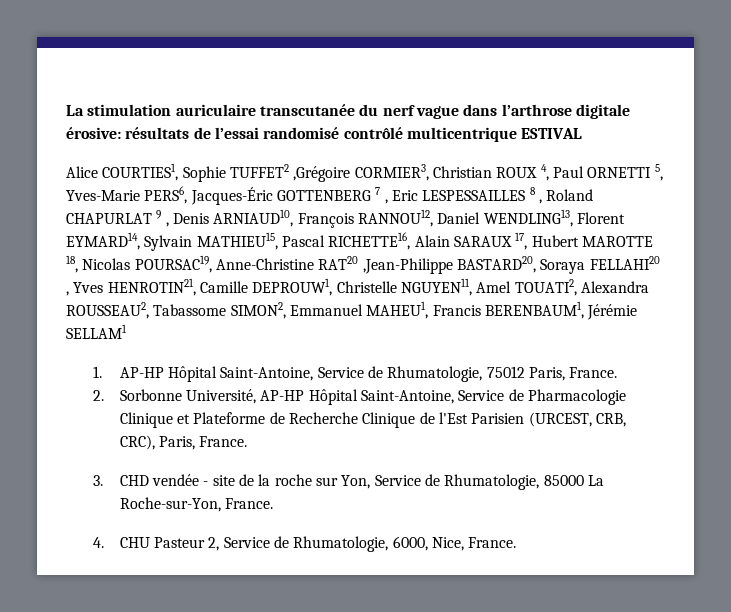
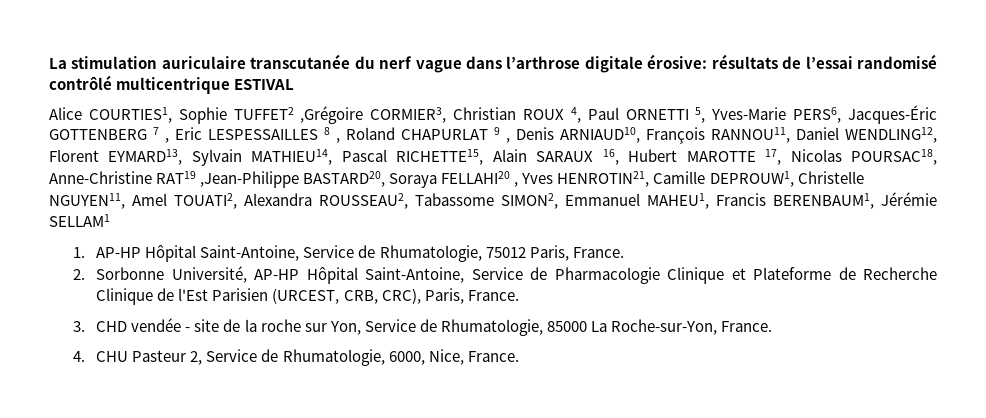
- Alice COURTIES1, Sophie TUFFET2 ,Grégoire CORMIER3, Christian ROUX 4, Paul ORNETTI 5, Yves-Marie PERS6, Jacques-Éric GOTTENBERG 7 , Eric LESPESSAILLES 8 , Roland CHAPURLAT 9 , Denis ARNIAUD10, François RANNOU12, Daniel WENDLING13, Florent EYMARD14, Sylvain MATHIEU15, Pascal RICHETTE16, Alain SARAUX 17, Hubert MAROTTE 18, Nicolas POURSAC19, Anne-Christine RAT20 ,Jean-Philippe BASTARD20, Soraya FELLAHI20 , Yves HENROTIN21, Camille DEPROUW1, Christelle NGUYEN11, Amel TOUATI2, Alexandra ROUSSEAU2, Tabassome SIMON2, Emmanuel MAHEU1, Francis BERENBAUM1, Jérémie SELLAM1
+ Alice COURTIES1, Sophie TUFFET2 ,Grégoire CORMIER3, Christian ROUX 4, Paul ORNETTI 5, Yves-Marie PERS6, Jacques-Éric GOTTENBERG 7 , Eric LESPESSAILLES 8 , Roland CHAPURLAT 9 , Denis ARNIAUD10, François RANNOU11, Daniel WENDLING12, Florent EYMARD13, Sylvain MATHIEU14, Pascal RICHETTE15, Alain SARAUX 16, Hubert MAROTTE 17, Nicolas POURSAC18, Anne-Christine RAT19 ,Jean-Philippe BASTARD20, Soraya FELLAHI20 , Yves HENROTIN21, Camille DEPROUW1, Christelle NGUYEN11, Amel TOUATI2, Alexandra ROUSSEAU2, Tabassome SIMON2, Emmanuel MAHEU1, Francis BERENBAUM1, Jérémie SELLAM1

